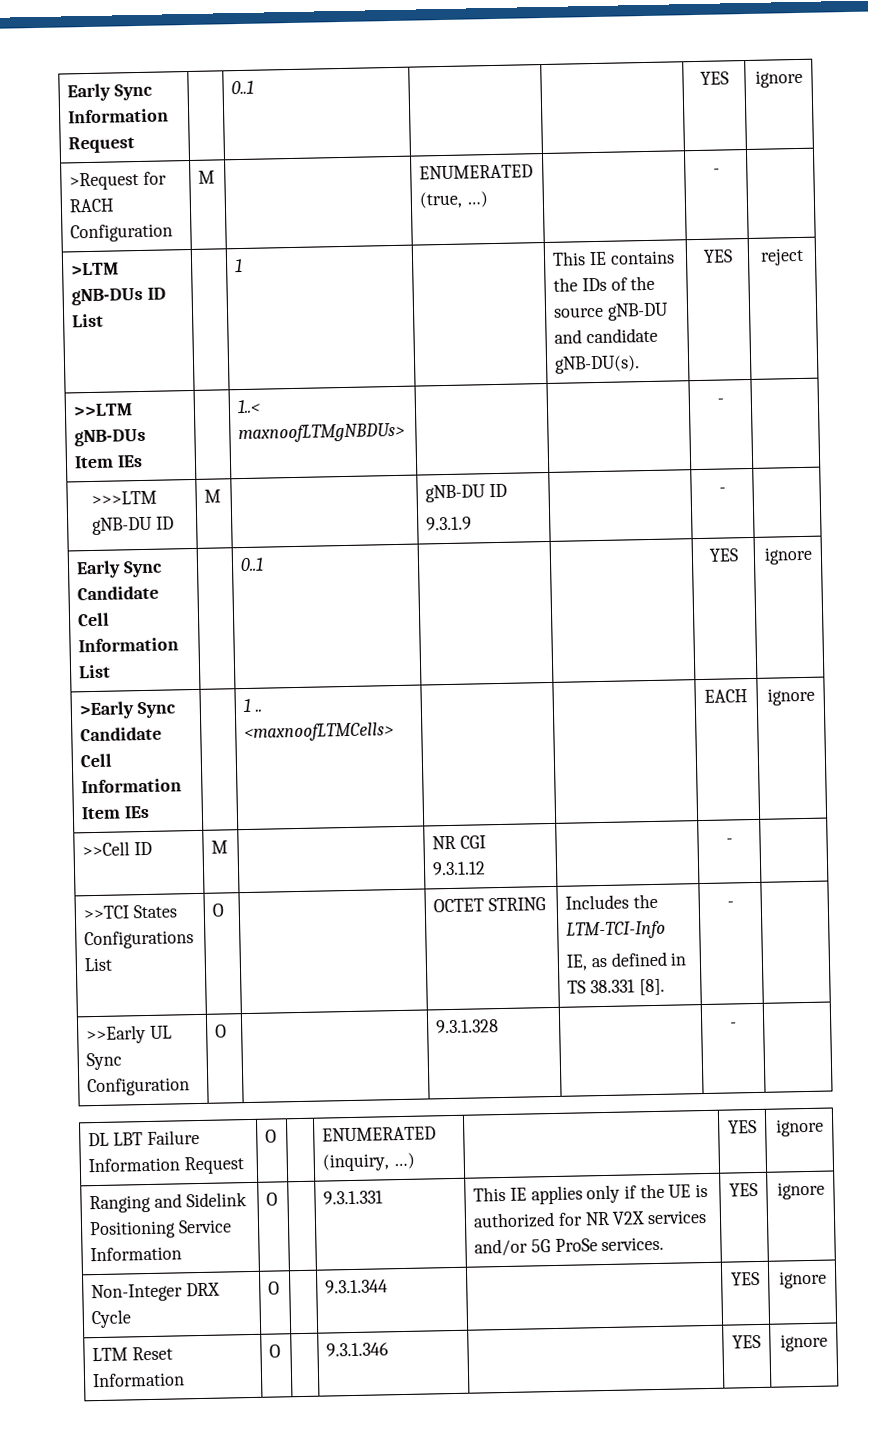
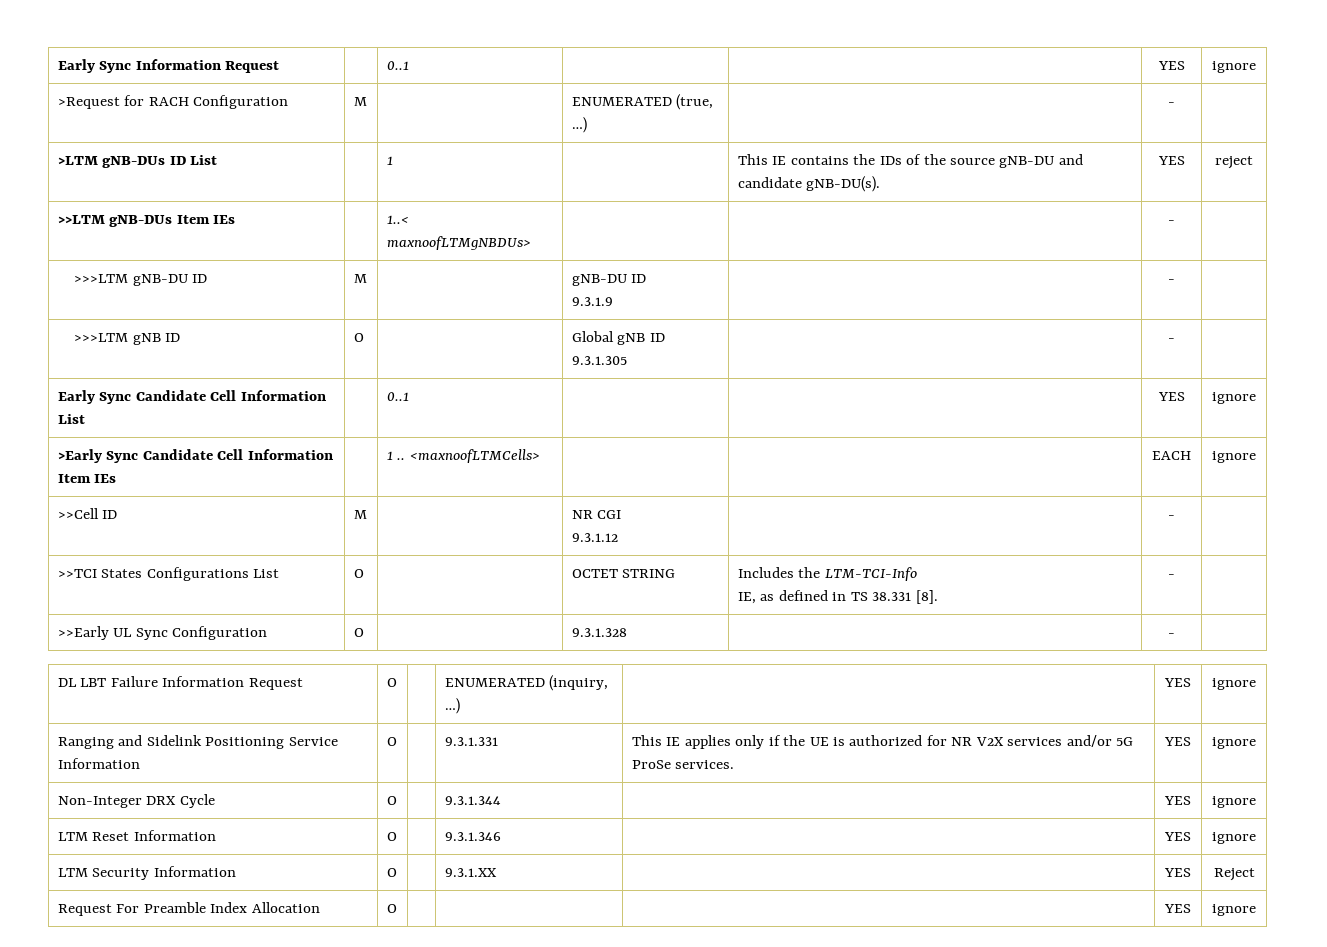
+ >>>LTM gNB ID | O | | Global gNB ID 9.3.1.305 | | - |
+ LTM Security Information | O | | 9.3.1.XX | | YES | Reject
+ Request For Preamble Index Allocation | O | | | | YES | ignore

